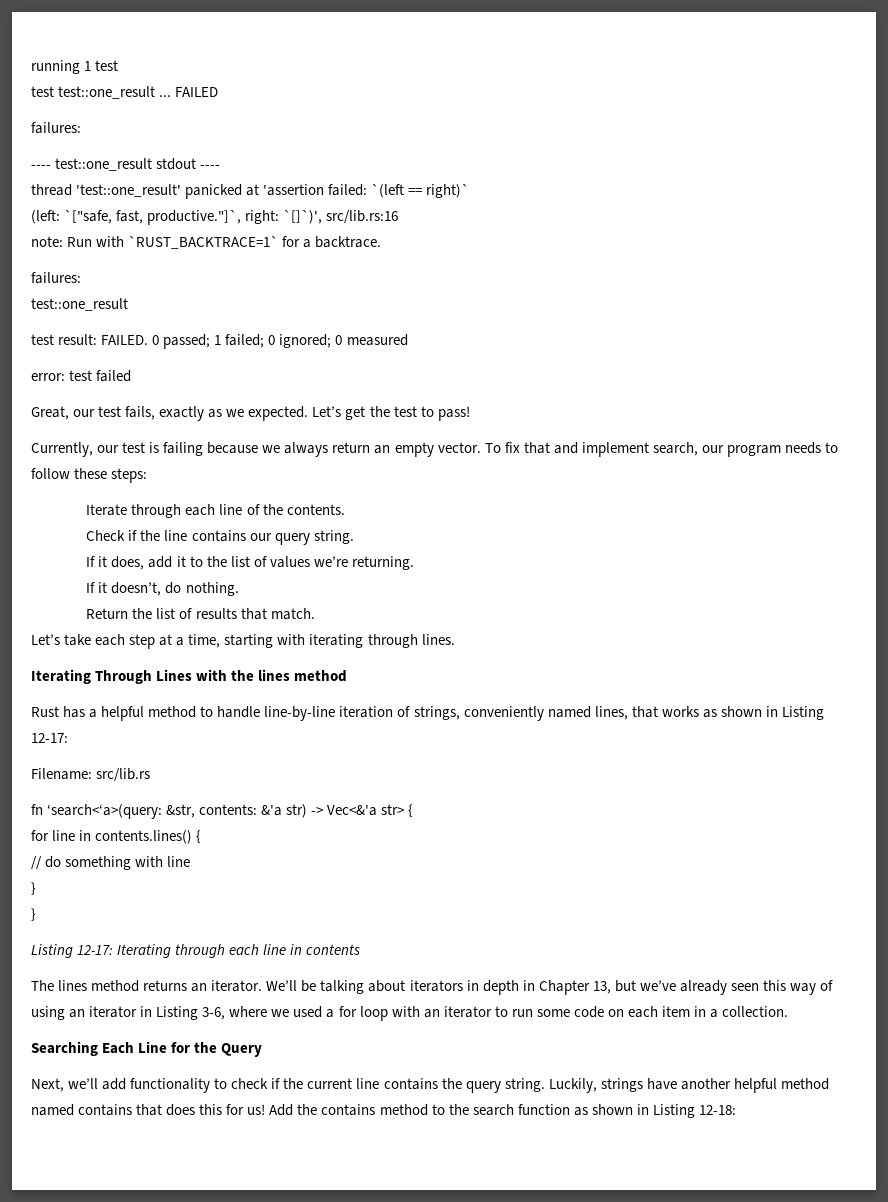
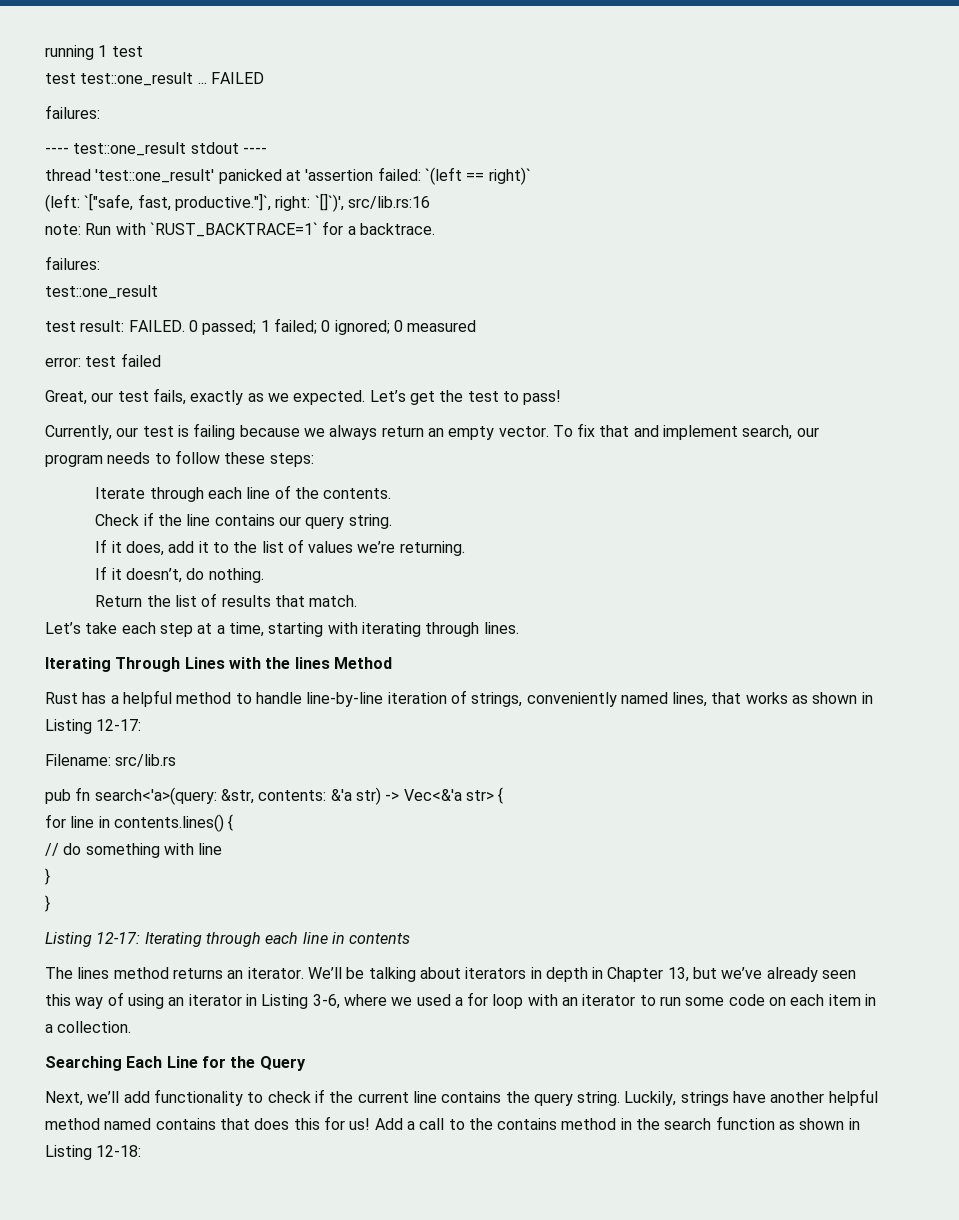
- Iterating Through Lines with the lines method
+ Iterating Through Lines with the lines Method
- fn ‘search<‘a>(query: &str, contents: &'a str) -> Vec<&'a str> {
+ pub fn search<'a>(query: &str, contents: &'a str) -> Vec<&'a str> {
- Add the contains method to the search function as shown in Listing 12-18:
+ Add a call to the contains method in the search function as shown in Listing 12-18:

